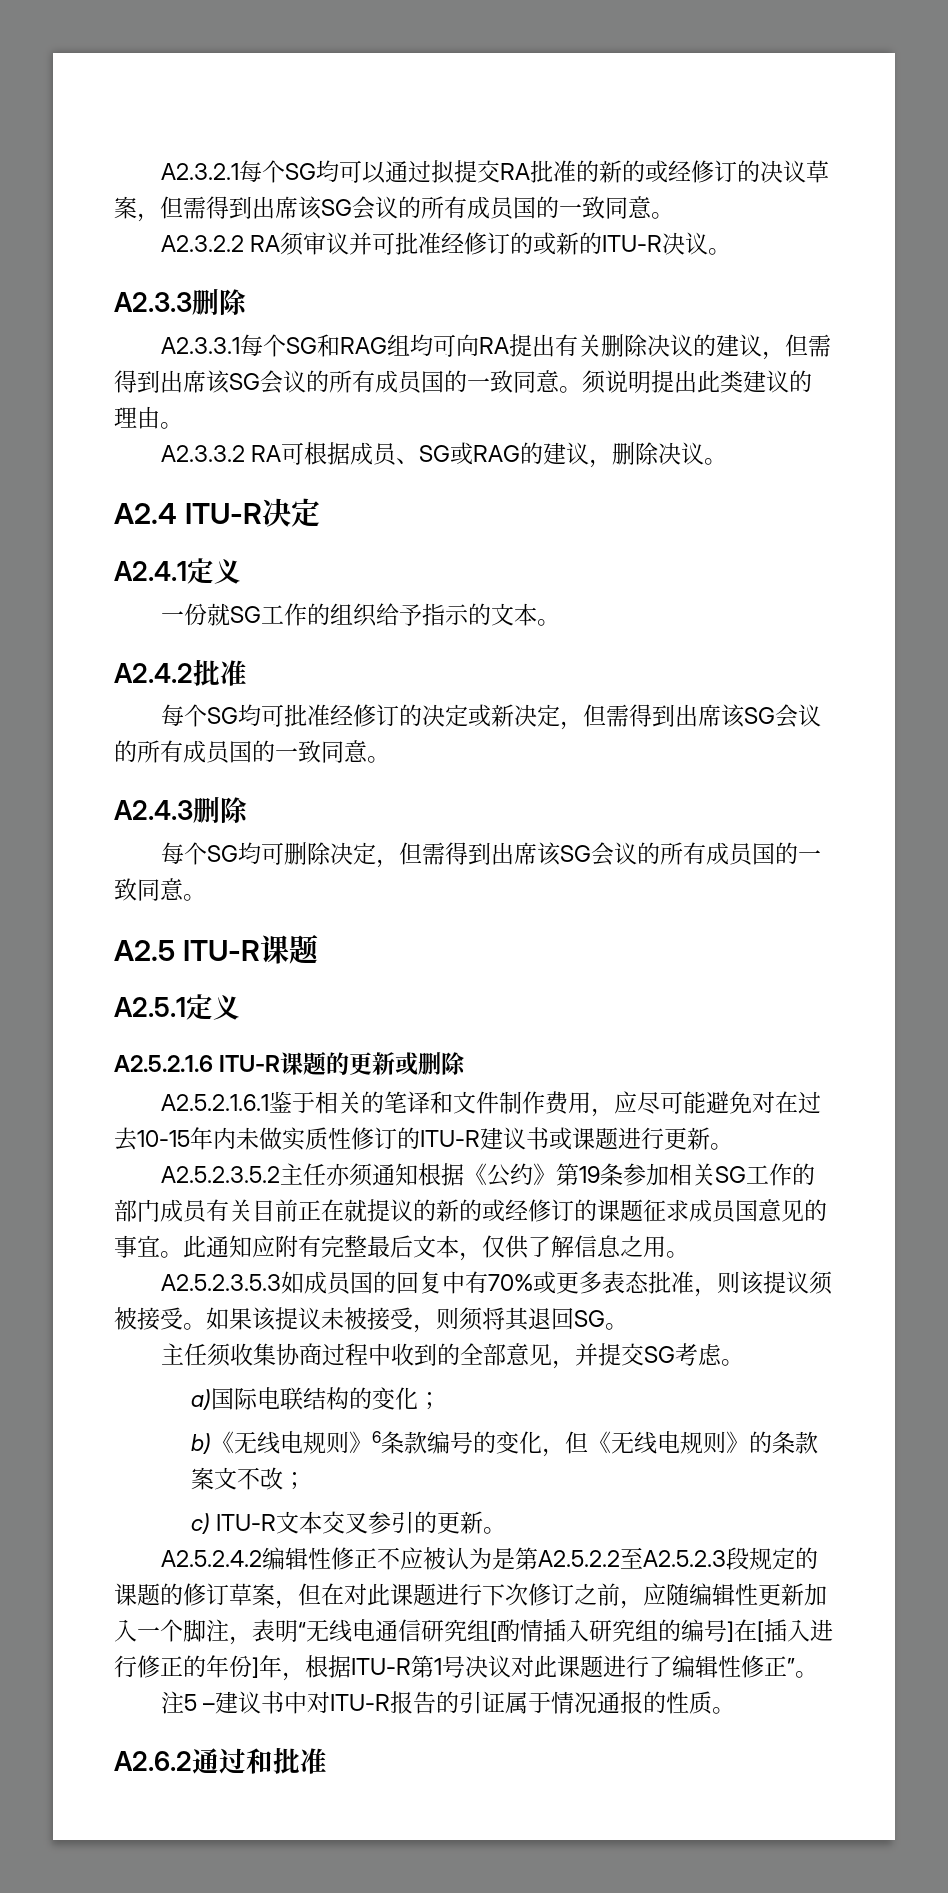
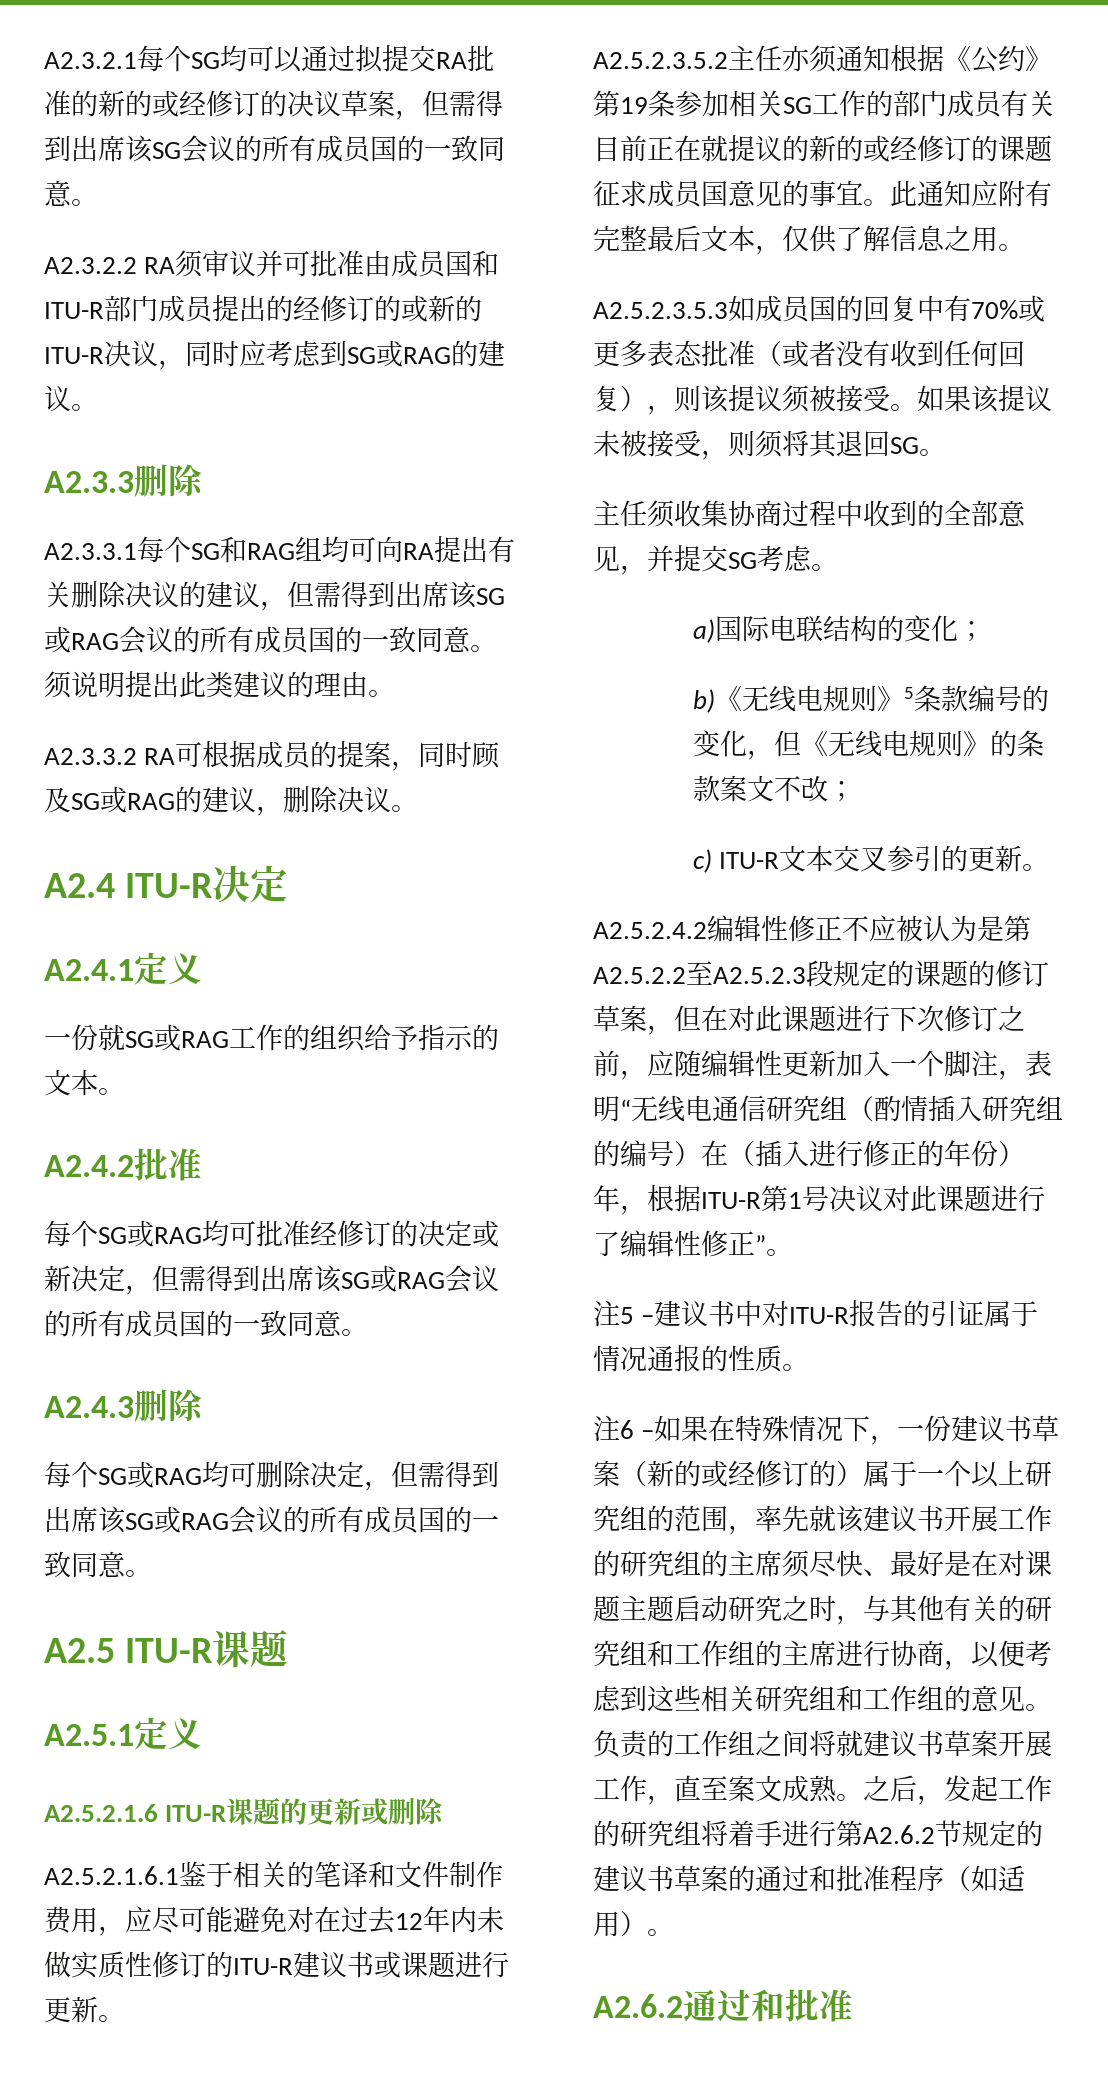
- A2.3.2.2 RA须审议并可批准经修订的或新的ITU-R决议。
+ A2.3.2.2 RA须审议并可批准由成员国和ITU-R部门成员提出的经修订的或新的ITU-R决议，同时应考虑到SG或RAG的建议。
- A2.3.3.1每个SG和RAG组均可向RA提出有关删除决议的建议，但需得到出席该SG会议的所有成员国的一致同意。
+ A2.3.3.1每个SG和RAG组均可向RA提出有关删除决议的建议，但需得到出席该SG或RAG会议的所有成员国的一致同意。
- A2.3.3.2 RA可根据成员、SG或RAG的建议，删除决议。
+ A2.3.3.2 RA可根据成员的提案，同时顾及SG或RAG的建议，删除决议。
- 一份就SG工作的组织给予指示的文本。
+ 一份就SG或RAG工作的组织给予指示的文本。
- 每个SG均可批准经修订的决定或新决定，但需得到出席该SG会议的所有成员国的一致同意。
+ 每个SG或RAG均可批准经修订的决定或新决定，但需得到出席该SG或RAG会议的所有成员国的一致同意。
- 每个SG均可删除决定，但需得到出席该SG会议的所有成员国的一致同意。
+ 每个SG或RAG均可删除决定，但需得到出席该SG或RAG会议的所有成员国的一致同意。
- A2.5.2.1.6.1鉴于相关的笔译和文件制作费用，应尽可能避免对在过去10-15年内未做实质性修订的ITU-R建议书或课题进行更新。
+ A2.5.2.1.6.1鉴于相关的笔译和文件制作费用，应尽可能避免对在过去12年内未做实质性修订的ITU-R建议书或课题进行更新。
- A2.5.2.3.5.3如成员国的回复中有70%或更多表态批准，则该提议须被接受。
+ A2.5.2.3.5.3如成员国的回复中有70%或更多表态批准（或者没有收到任何回复），则该提议须被接受。
- b)《无线电规则》6条款编号的变化，但《无线电规则》的条款案文不改；
+ b)《无线电规则》5条款编号的变化，但《无线电规则》的条款案文不改；
- A2.5.2.4.2编辑性修正不应被认为是第A2.5.2.2至A2.5.2.3段规定的课题的修订草案，但在对此课题进行下次修订之前，应随编辑性更新加入一个脚注，表明“无线电通信研究组[酌情插入研究组的编号]在[插入进行修正的年份]年，根据ITU-R第1号决议对此课题进行了编辑性修正”。
+ A2.5.2.4.2编辑性修正不应被认为是第A2.5.2.2至A2.5.2.3段规定的课题的修订草案，但在对此课题进行下次修订之前，应随编辑性更新加入一个脚注，表明“无线电通信研究组（酌情插入研究组的编号）在（插入进行修正的年份）年，根据ITU-R第1号决议对此课题进行了编辑性修正”。
+ 注6 –如果在特殊情况下，一份建议书草案（新的或经修订的）属于一个以上研究组的范围，率先就该建议书开展工作的研究组的主席须尽快、最好是在对课题主题启动研究之时，与其他有关的研究组和工作组的主席进行协商，以便考虑到这些相关研究组和工作组的意见。负责的工作组之间将就建议书草案开展工作，直至案文成熟。之后，发起工作的研究组将着手进行第A2.6.2节规定的建议书草案的通过和批准程序（如适用）。

